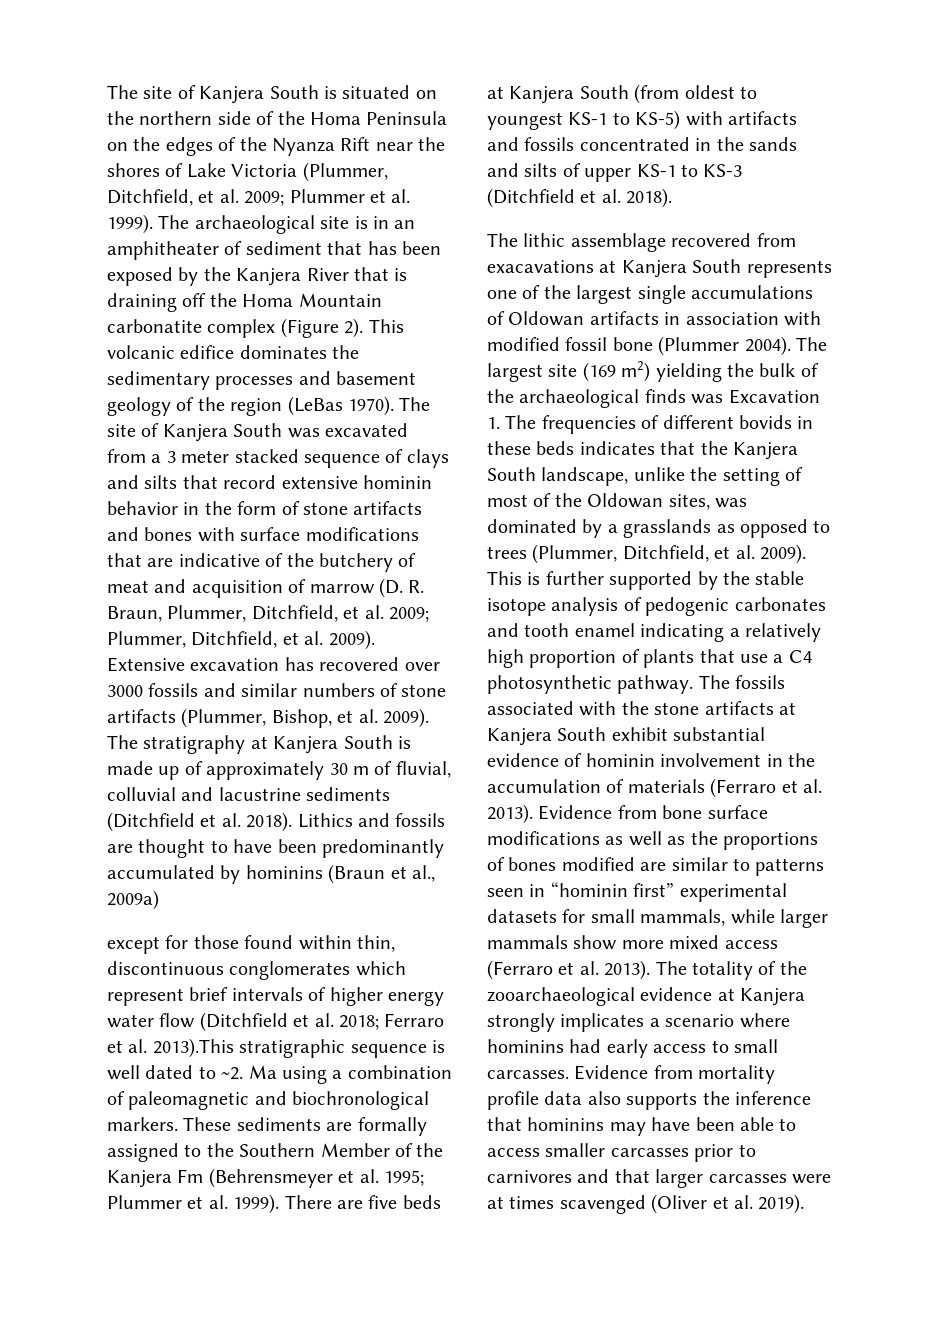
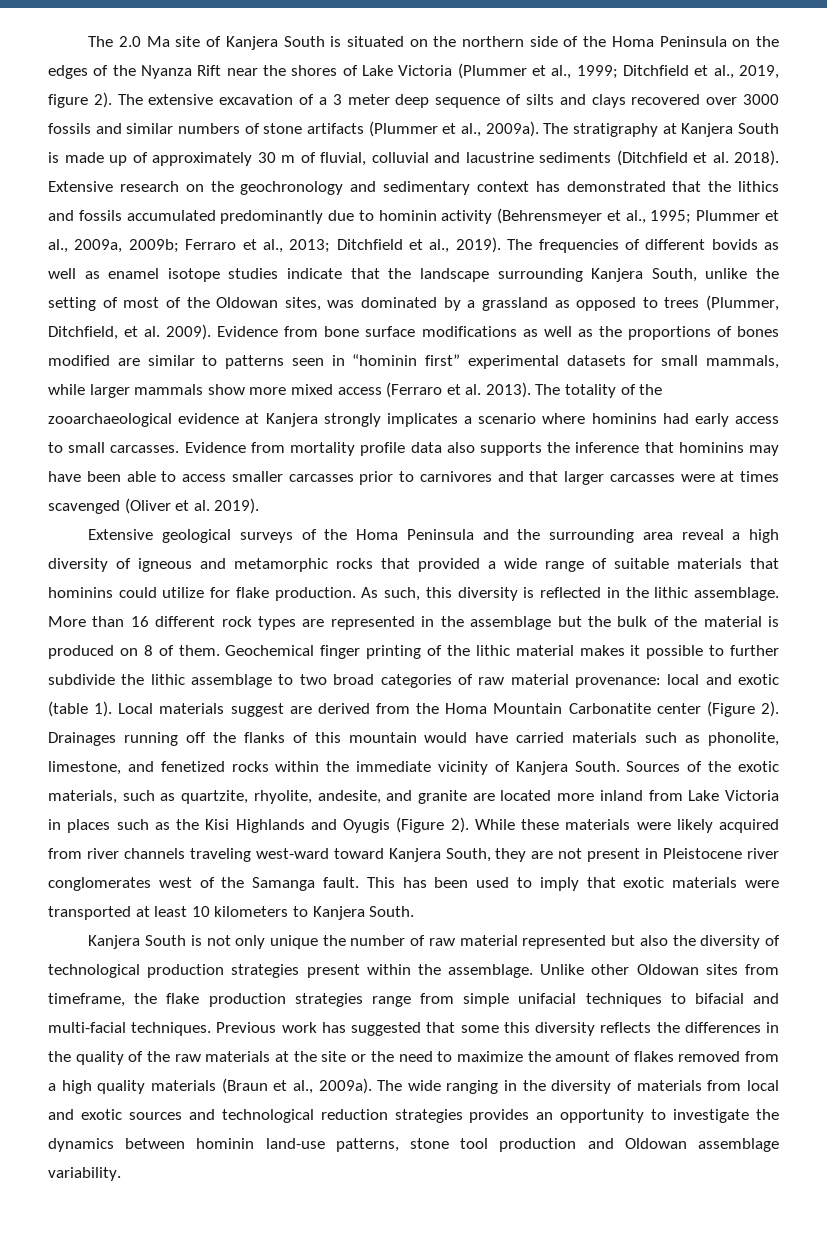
- The site of Kanjera South is situated on the northern side of the Homa Peninsula on the edges of the Nyanza Rift near the shores of Lake Victoria (Plummer, Ditchfield, et al. 2009; Plummer et al. 1999). The archaeological site is in an amphitheater of sediment that has been exposed by the Kanjera River that is draining off the Homa Mountain carbonatite complex (Figure 2). This volcanic edifice dominates the sedimentary processes and basement geology of the region (LeBas 1970). The site of Kanjera South was excavated from a 3 meter stacked sequence of clays and silts that record extensive hominin behavior in the form of stone artifacts and bones with surface modifications that are indicative of the butchery of meat and acquisition of marrow (D. R. Braun, Plummer, Ditchfield, et al. 2009; Plummer, Ditchfield, et al. 2009). Extensive excavation has recovered over 3000 fossils and similar numbers of stone artifacts (Plummer, Bishop, et al. 2009).
+ The 2.0 Ma site of Kanjera South is situated on the northern side of the Homa Peninsula on the edges of the Nyanza Rift near the shores of Lake Victoria (Plummer et al., 1999; Ditchfield et al., 2019, figure 2). The extensive excavation of a 3 meter deep sequence of silts and clays recovered over 3000 fossils and similar numbers of stone artifacts (Plummer et al., 2009a).
- Lithics and fossils are thought to have been predominantly accumulated by hominins (Braun et al., 2009a)
- except for those found within thin, discontinuous conglomerates which represent brief intervals of higher energy water flow (Ditchfield et al. 2018; Ferraro et al. 2013).This stratigraphic sequence is well dated to ~2. Ma using a combination of paleomagnetic and biochronological markers. These sediments are formally assigned to the Southern Member of the Kanjera Fm (Behrensmeyer et al. 1995; Plummer et al. 1999). There are five beds at Kanjera South (from oldest to youngest KS-1 to KS-5) with artifacts and fossils concentrated in the sands and silts of upper KS-1 to KS-3 (Ditchfield et al. 2018).
- The lithic assemblage recovered from exacavations at Kanjera South represents one of the largest single accumulations of Oldowan artifacts in association with modified fossil bone (Plummer 2004). The largest site (169 m2) yielding the bulk of the archaeological finds was Excavation 1. The frequencies of different bovids in these beds indicates that the Kanjera South landscape, unlike the setting of most of the Oldowan sites, was dominated by a grasslands as opposed to trees (Plummer, Ditchfield, et al. 2009).
+ Extensive research on the geochronology and sedimentary context has demonstrated that the lithics and fossils accumulated predominantly due to hominin activity (Behrensmeyer et al., 1995; Plummer et al., 2009a, 2009b; Ferraro et al., 2013; Ditchfield et al., 2019). The frequencies of different bovids as well as enamel isotope studies indicate that the landscape surrounding Kanjera South, unlike the setting of most of the Oldowan sites, was dominated by a grassland as opposed to trees (Plummer, Ditchfield, et al. 2009).
- This is further supported by the stable isotope analysis of pedogenic carbonates and tooth enamel indicating a relatively high proportion of plants that use a C4 photosynthetic pathway. The fossils associated with the stone artifacts at Kanjera South exhibit substantial evidence of hominin involvement in the accumulation of materials (Ferraro et al. 2013).
+ Extensive geological surveys of the Homa Peninsula and the surrounding area reveal a high diversity of igneous and metamorphic rocks that provided a wide range of suitable materials that hominins could utilize for flake production. As such, this diversity is reflected in the lithic assemblage. More than 16 different rock types are represented in the assemblage but the bulk of the material is produced on 8 of them. Geochemical finger printing of the lithic material makes it possible to further subdivide the lithic assemblage to two broad categories of raw material provenance: local and exotic (table 1). Local materials suggest are derived from the Homa Mountain Carbonatite center (Figure 2). Drainages running off the flanks of this mountain would have carried materials such as phonolite, limestone, and fenetized rocks within the immediate vicinity of Kanjera South. Sources of the exotic materials, such as quartzite, rhyolite, andesite, and granite are located more inland from Lake Victoria in places such as the Kisi Highlands and Oyugis (Figure 2). While these materials were likely acquired from river channels traveling west-ward toward Kanjera South, they are not present in Pleistocene river conglomerates west of the Samanga fault. This has been used to imply that exotic materials were transported at least 10 kilometers to Kanjera South.
+ Kanjera South is not only unique the number of raw material represented but also the diversity of technological production strategies present within the assemblage. Unlike other Oldowan sites from timeframe, the flake production strategies range from simple unifacial techniques to bifacial and multi-facial techniques. Previous work has suggested that some this diversity reflects the differences in the quality of the raw materials at the site or the need to maximize the amount of flakes removed from a high quality materials (Braun et al., 2009a). The wide ranging in the diversity of materials from local and exotic sources and technological reduction strategies provides an opportunity to investigate the dynamics between hominin land-use patterns, stone tool production and Oldowan assemblage variability.

